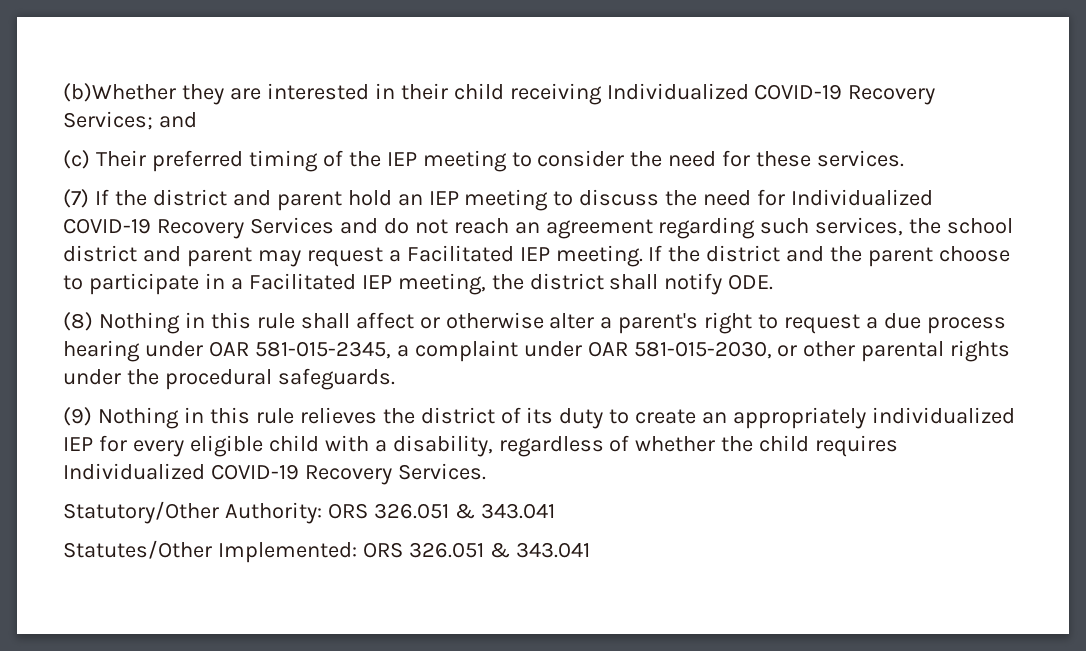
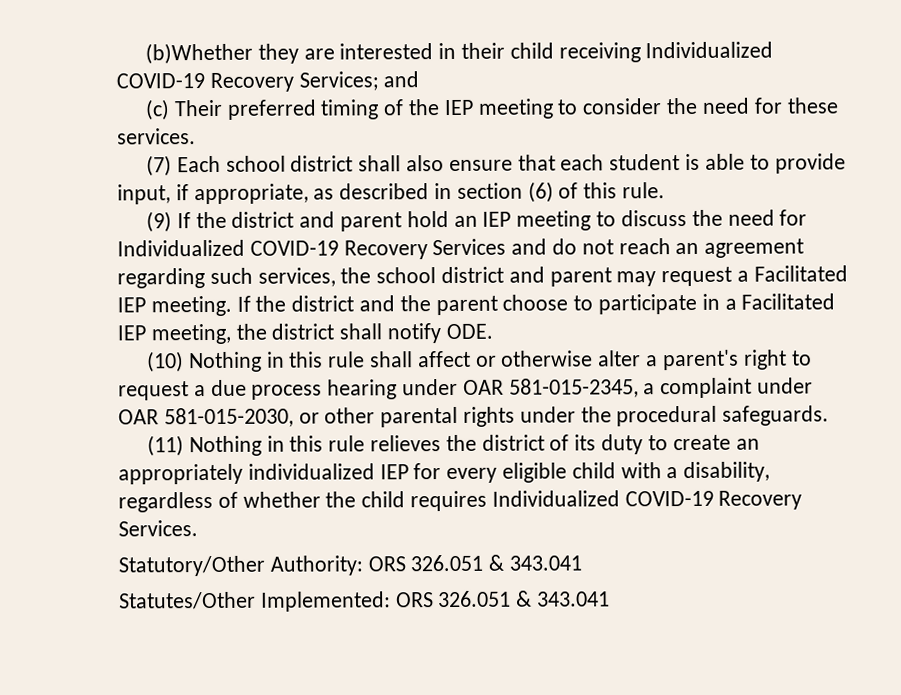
- (7) If the district and parent hold an IEP meeting to discuss the need for Individualized COVID-19 Recovery Services and do not reach an agreement regarding such services, the school district and parent may request a Facilitated IEP meeting.
+ (7) Each school district shall also ensure that each student is able to provide input, if appropriate, as described in section (6) of this rule.
+ (9) If the district and parent hold an IEP meeting to discuss the need for Individualized COVID-19 Recovery Services and do not reach an agreement regarding such services, the school district and parent may request a Facilitated IEP meeting.
- (8) Nothing in this rule shall affect or otherwise alter a parent's right to request a due process hearing under OAR 581-015-2345, a complaint under OAR 581-015-2030, or other parental rights under the procedural safeguards.
+ (10) Nothing in this rule shall affect or otherwise alter a parent's right to request a due process hearing under OAR 581-015-2345, a complaint under OAR 581-015-2030, or other parental rights under the procedural safeguards.
- (9) Nothing in this rule relieves the district of its duty to create an appropriately individualized IEP for every eligible child with a disability, regardless of whether the child requires Individualized COVID-19 Recovery Services.
+ (11) Nothing in this rule relieves the district of its duty to create an appropriately individualized IEP for every eligible child with a disability, regardless of whether the child requires Individualized COVID-19 Recovery Services.

